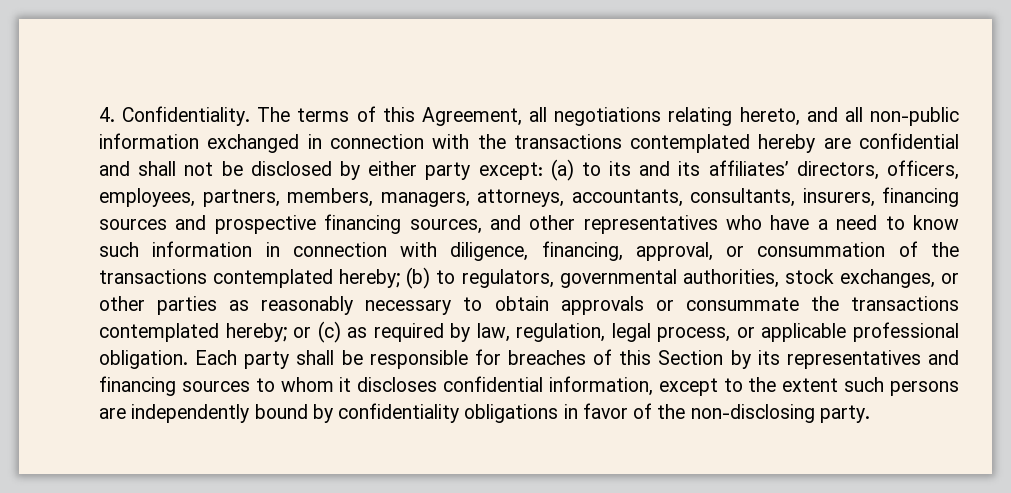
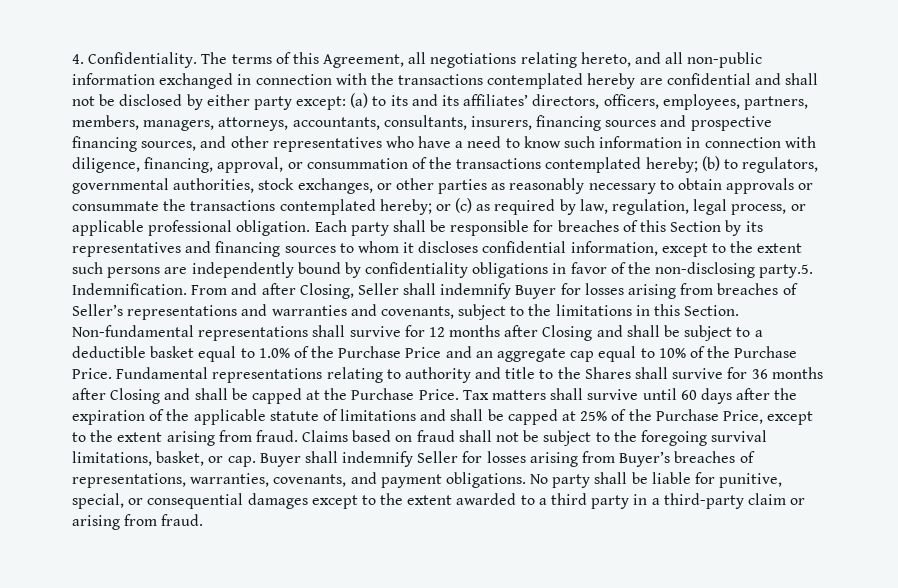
- Each party shall be responsible for breaches of this Section by its representatives and financing sources to whom it discloses confidential information, except to the extent such persons are independently bound by confidentiality obligations in favor of the non-disclosing party.
+ Each party shall be responsible for breaches of this Section by its representatives and financing sources to whom it discloses confidential information, except to the extent such persons are independently bound by confidentiality obligations in favor of the non-disclosing party.5. Indemnification. From and after Closing, Seller shall indemnify Buyer for losses arising from breaches of Seller’s representations and warranties and covenants, subject to the limitations in this Section. Non-fundamental representations shall survive for 12 months after Closing and shall be subject to a deductible basket equal to 1.0% of the Purchase Price and an aggregate cap equal to 10% of the Purchase Price. Fundamental representations relating to authority and title to the Shares shall survive for 36 months after Closing and shall be capped at the Purchase Price. Tax matters shall survive until 60 days after the expiration of the applicable statute of limitations and shall be capped at 25% of the Purchase Price, except to the extent arising from fraud. Claims based on fraud shall not be subject to the foregoing survival limitations, basket, or cap. Buyer shall indemnify Seller for losses arising from Buyer’s breaches of representations, warranties, covenants, and payment obligations. No party shall be liable for punitive, special, or consequential damages except to the extent awarded to a third party in a third-party claim or arising from fraud.

